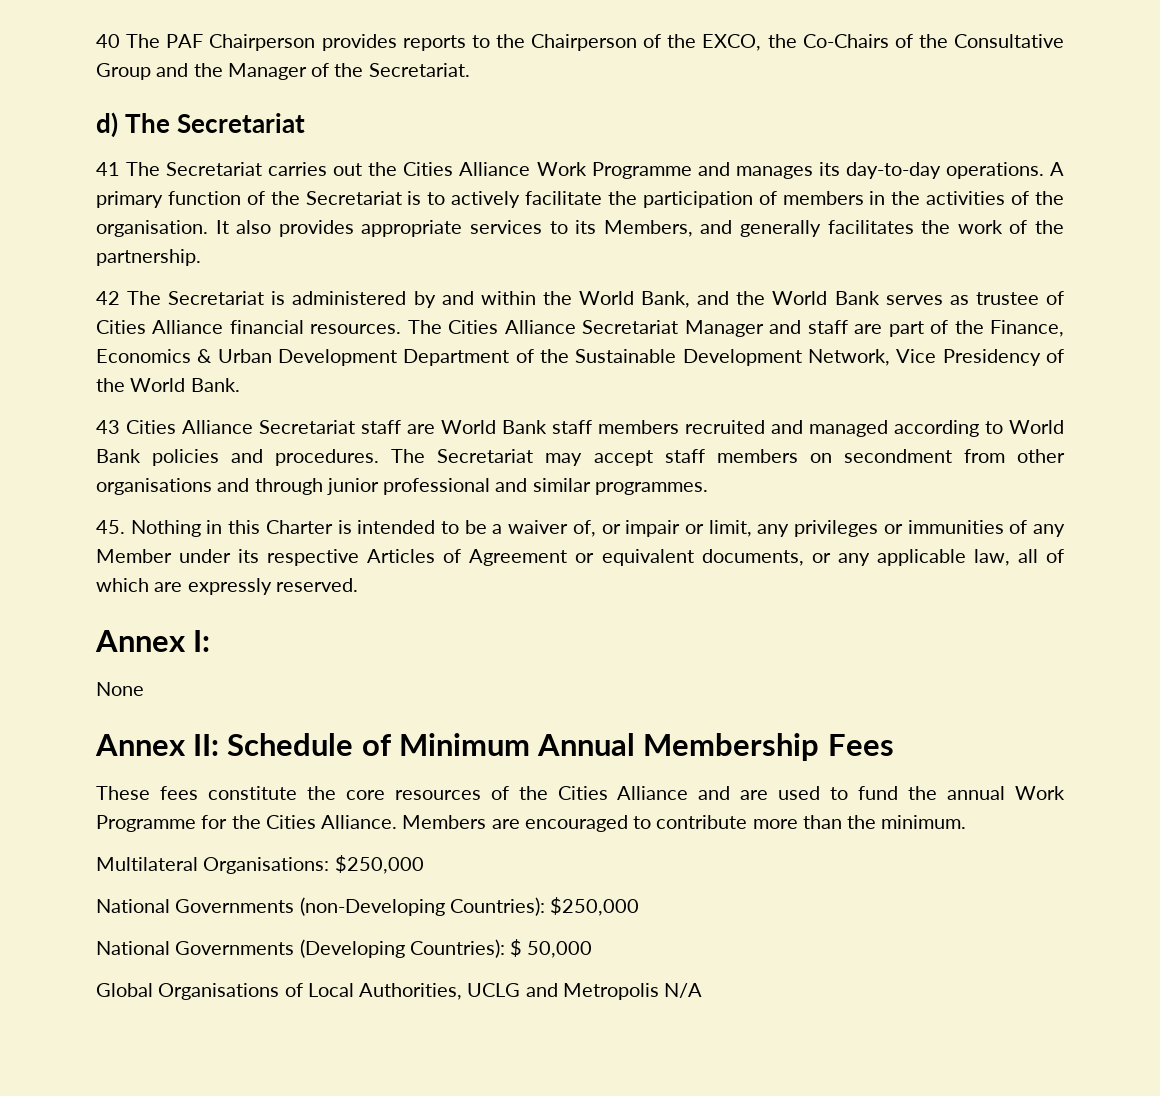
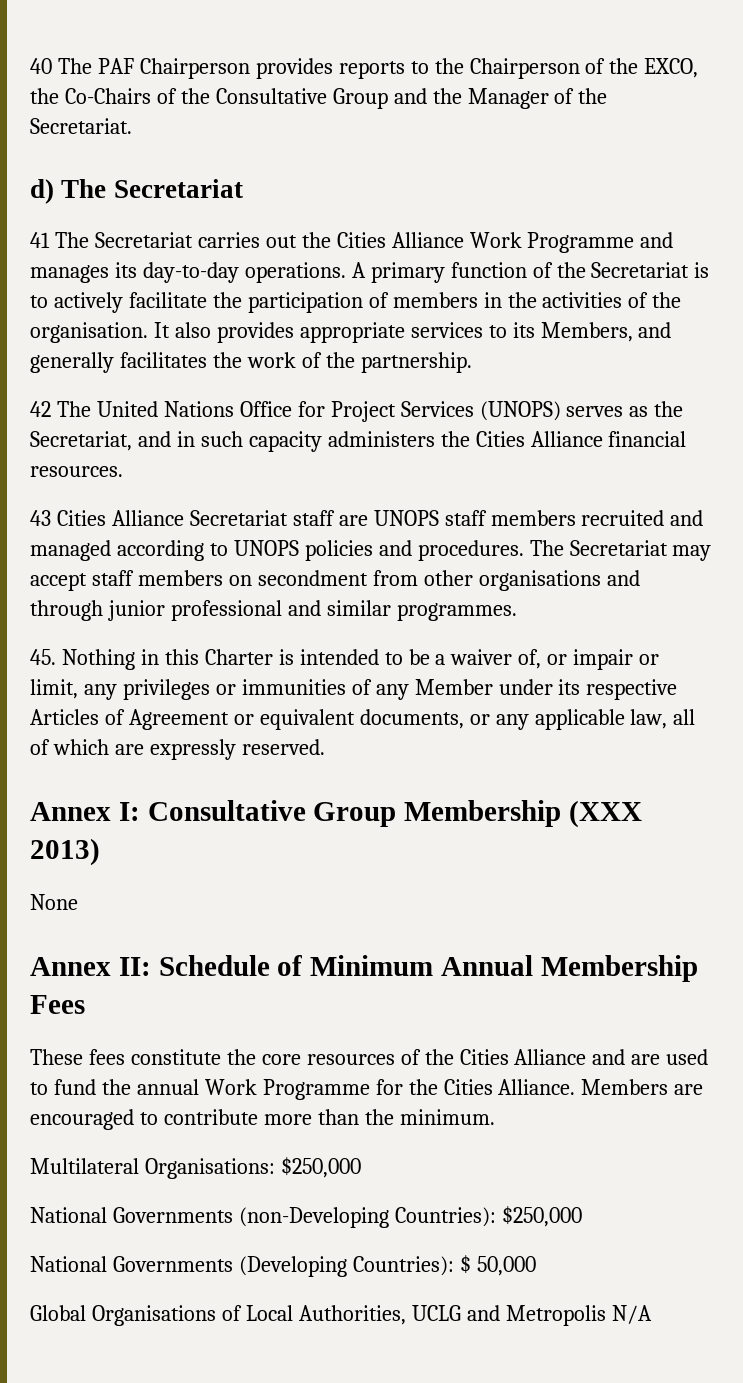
- 42 The Secretariat is administered by and within the World Bank, and the World Bank serves as trustee of Cities Alliance financial resources. The Cities Alliance Secretariat Manager and staff are part of the Finance, Economics & Urban Development Department of the Sustainable Development Network, Vice Presidency of the World Bank.
+ 42 The United Nations Office for Project Services (UNOPS) serves as the Secretariat, and in such capacity administers the Cities Alliance financial resources.
- 43 Cities Alliance Secretariat staff are World Bank staff members recruited and managed according to World Bank policies and procedures.
+ 43 Cities Alliance Secretariat staff are UNOPS staff members recruited and managed according to UNOPS policies and procedures.
- Annex I:
+ Annex I: Consultative Group Membership (XXX 2013)

